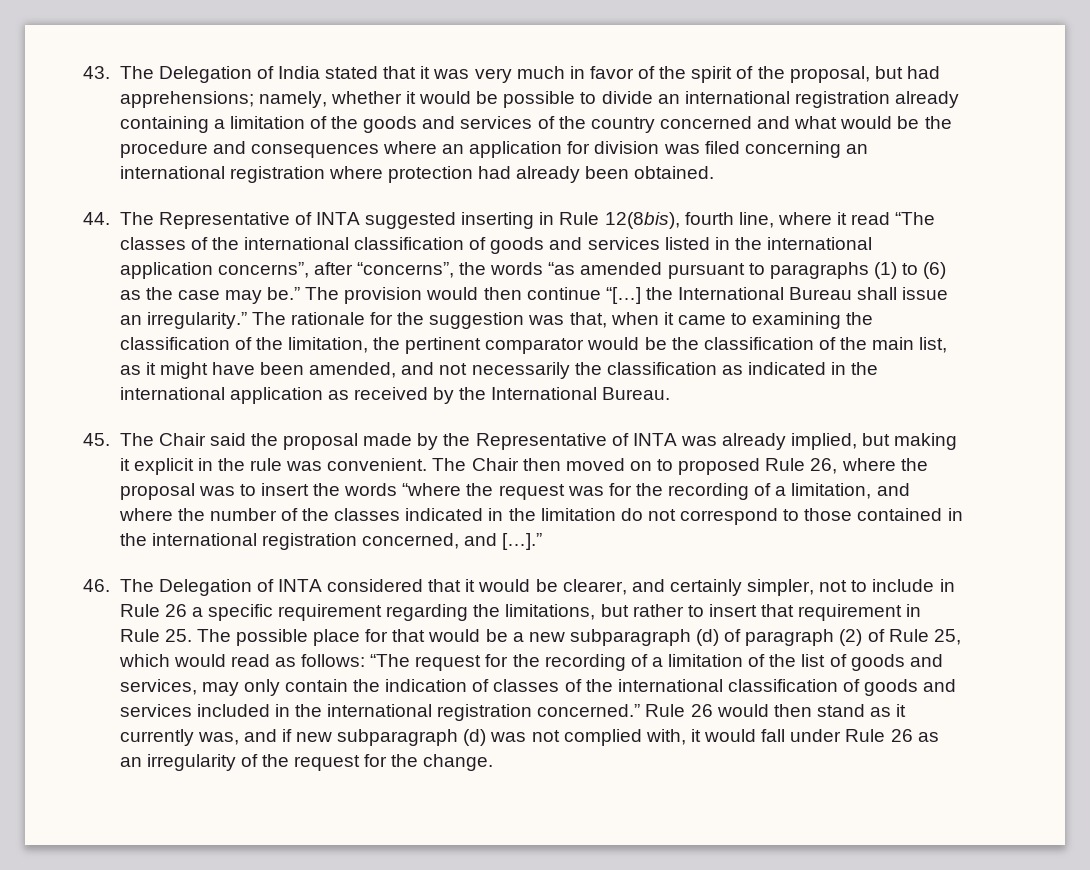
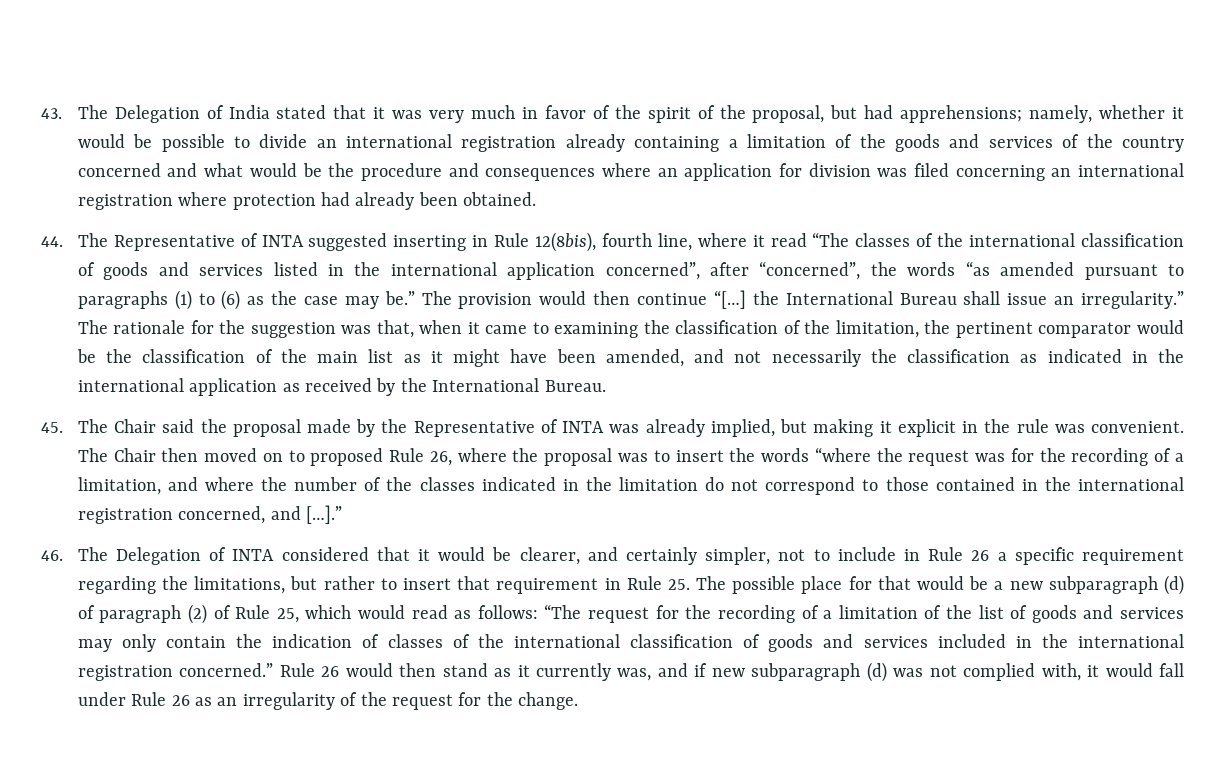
- 44. The Representative of INTA suggested inserting in Rule 12(8bis), fourth line, where it read “The classes of the international classification of goods and services listed in the international application concerns”, after “concerns”, the words “as amended pursuant to paragraphs (1) to (6) as the case may be.”
+ 44. The Representative of INTA suggested inserting in Rule 12(8bis), fourth line, where it read “The classes of the international classification of goods and services listed in the international application concerned”, after “concerned”, the words “as amended pursuant to paragraphs (1) to (6) as the case may be.”
- The rationale for the suggestion was that, when it came to examining the classification of the limitation, the pertinent comparator would be the classification of the main list, as it might have been amended, and not necessarily the classification as indicated in the international application as received by the International Bureau.
+ The rationale for the suggestion was that, when it came to examining the classification of the limitation, the pertinent comparator would be the classification of the main list as it might have been amended, and not necessarily the classification as indicated in the international application as received by the International Bureau.
- “The request for the recording of a limitation of the list of goods and services, may only contain the indication of classes of the international classification of goods and services included in the international registration concerned.”
+ “The request for the recording of a limitation of the list of goods and services may only contain the indication of classes of the international classification of goods and services included in the international registration concerned.”

